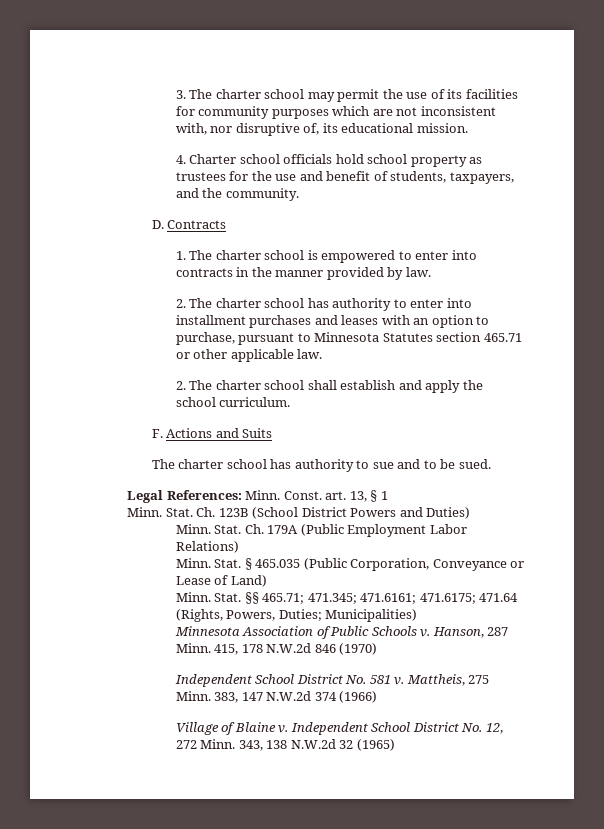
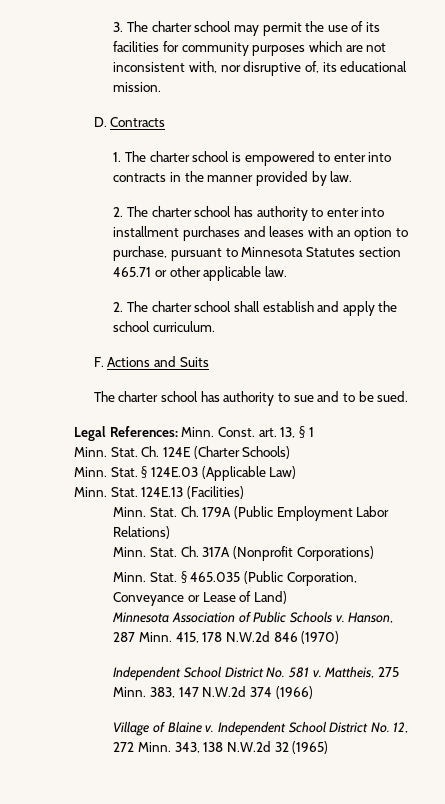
- 4. Charter school officials hold school property as trustees for the use and benefit of students, taxpayers, and the community.
- Ch. 123B (School District Powers and Duties)
+ Ch. 124E (Charter Schools)
+ Minn. Stat. § 124E.03 (Applicable Law)
+ Minn. Stat. 124E.13 (Facilities)
+ Minn. Stat. Ch. 317A (Nonprofit Corporations)
- Minn. Stat. §§ 465.71; 471.345; 471.6161; 471.6175; 471.64 (Rights, Powers, Duties; Municipalities)

